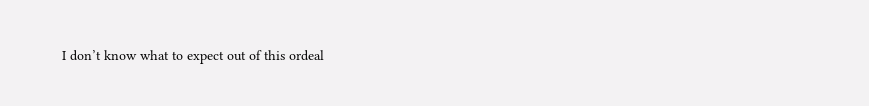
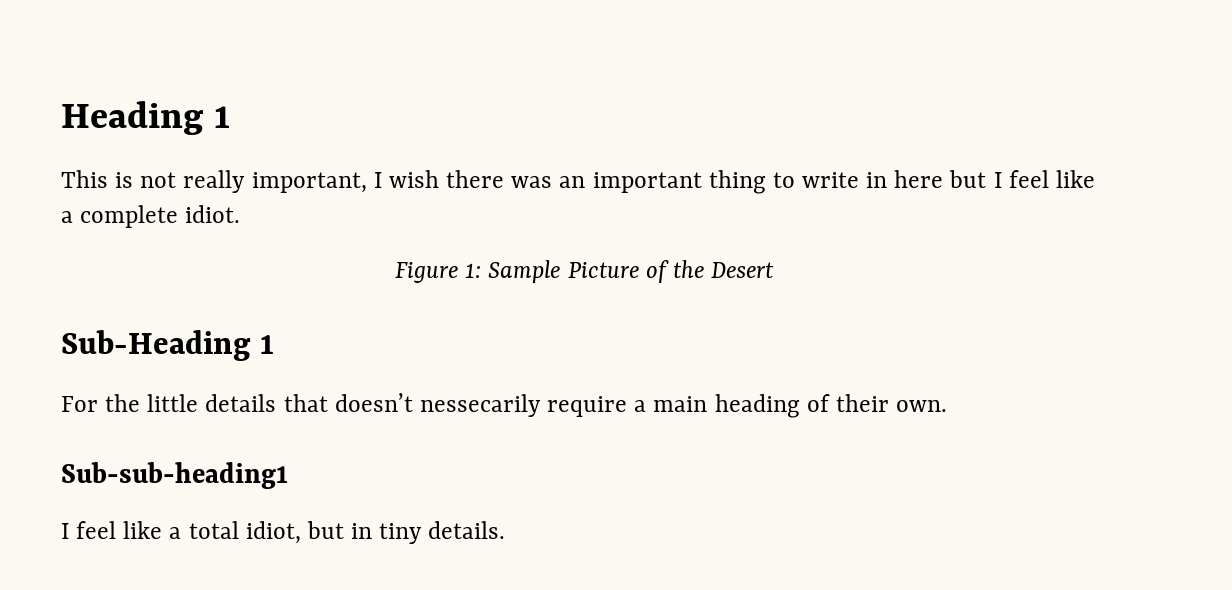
- I don’t know what to expect out of this ordeal
+ Heading 1
+ This is not really important, I wish there was an important thing to write in here but I feel like a complete idiot.
+ Figure 1: Sample Picture of the Desert
+ Sub-Heading 1
+ For the little details that doesn’t nessecarily require a main heading of their own.
+ Sub-sub-heading1
+ I feel like a total idiot, but in tiny details.

